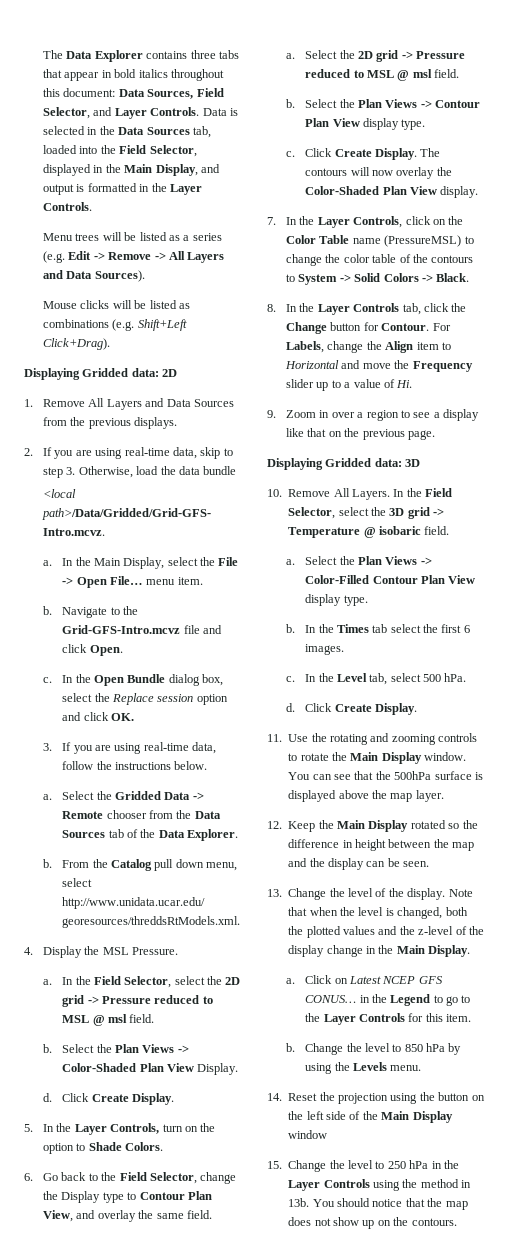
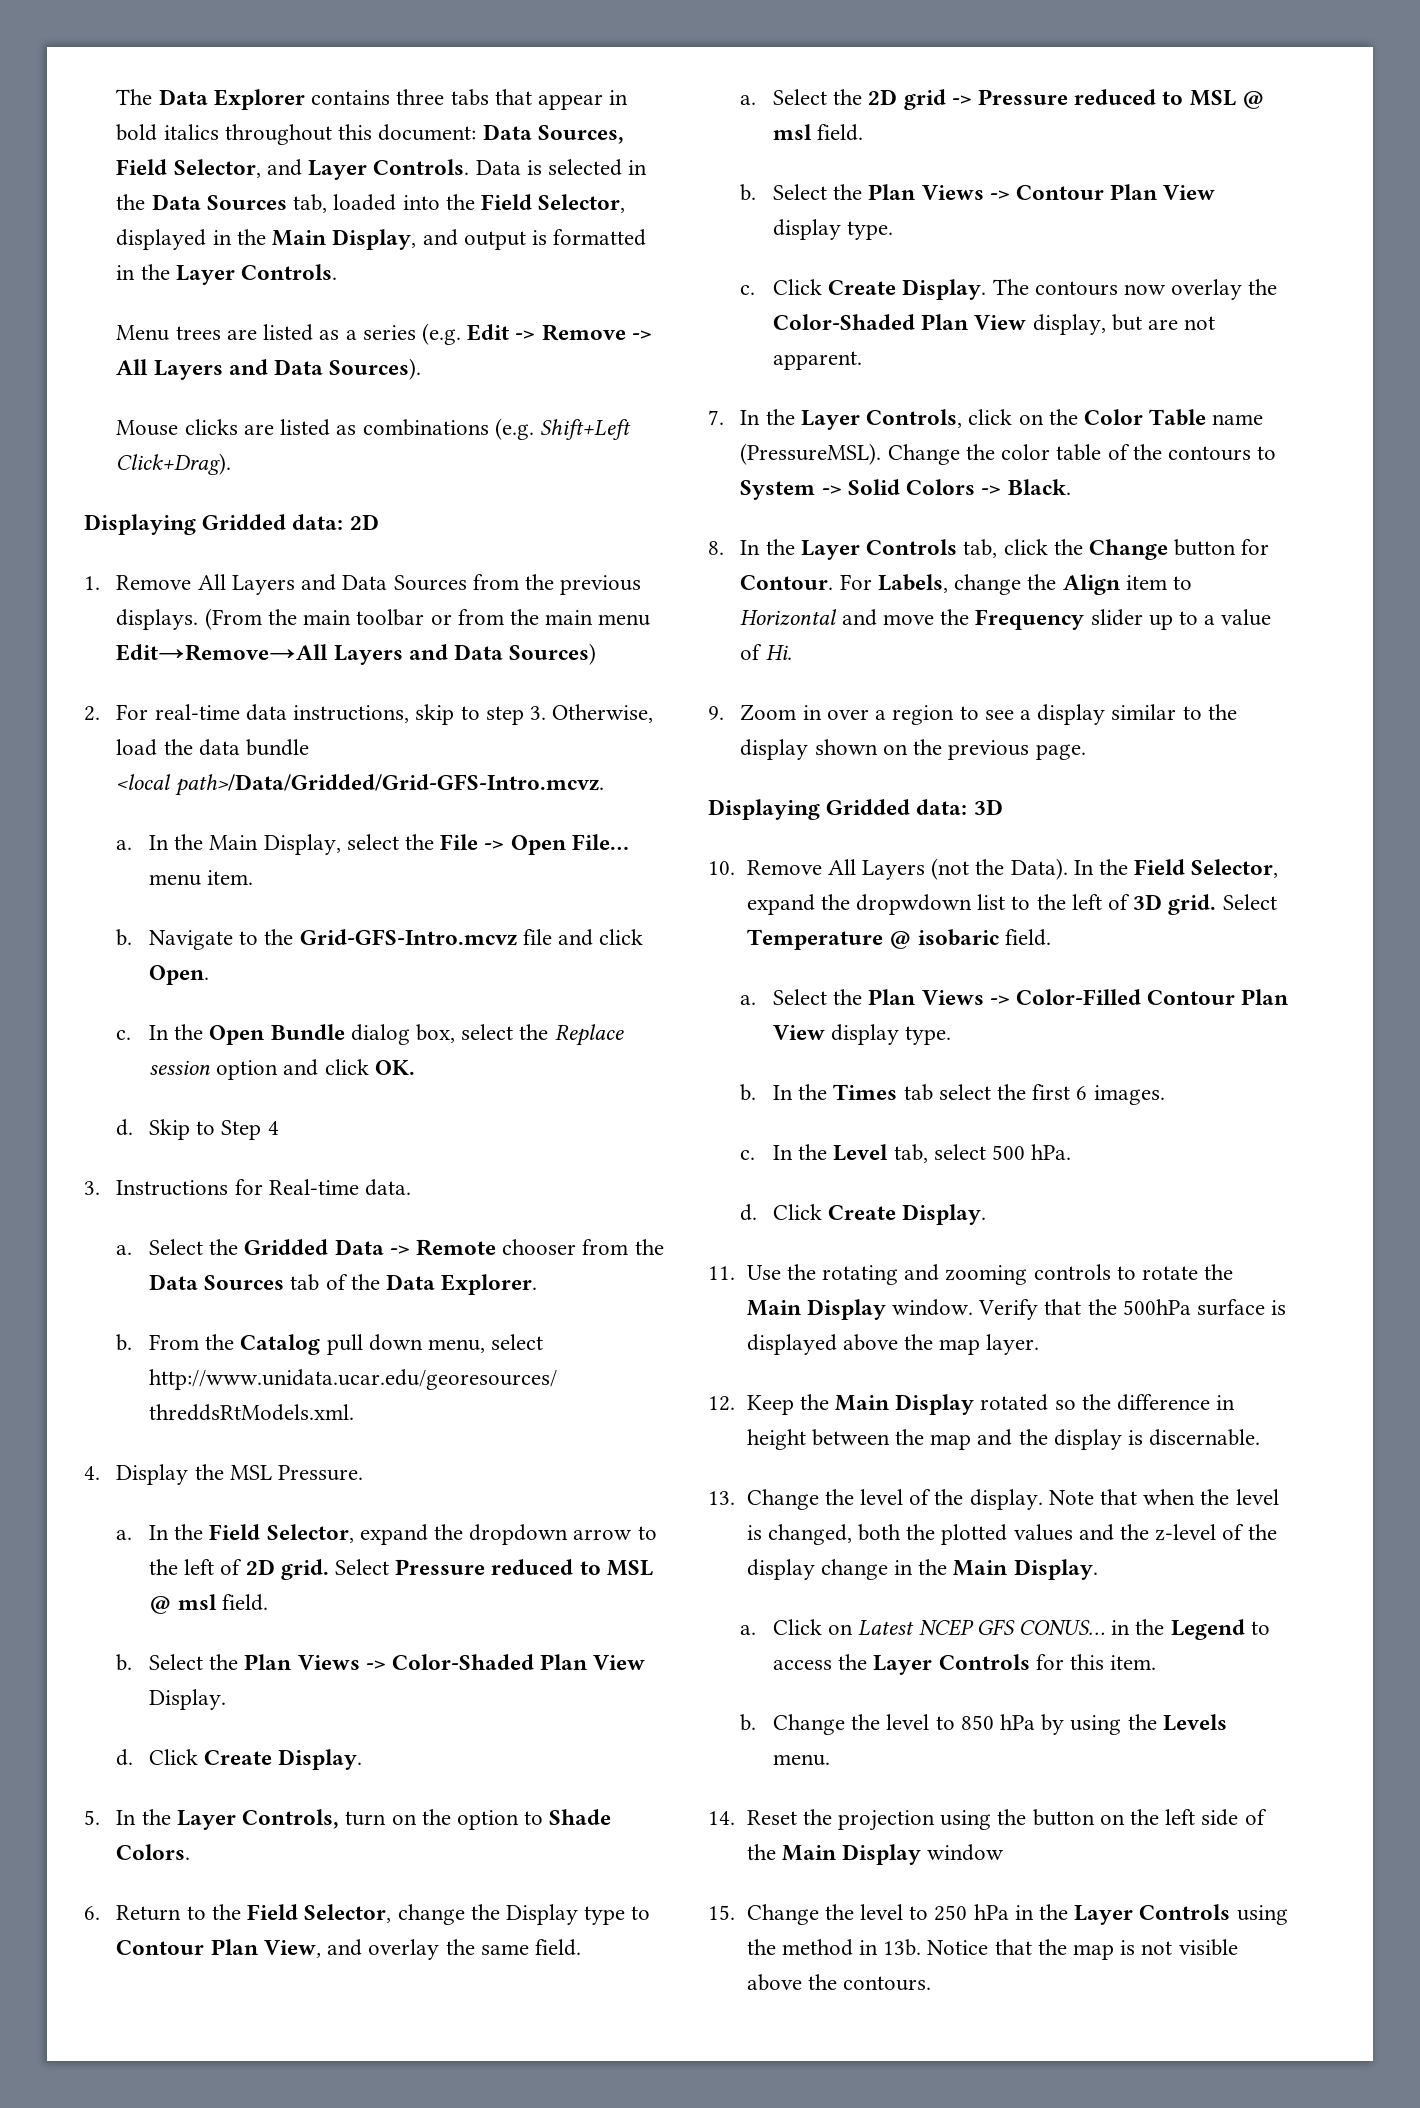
- Menu trees will be listed as a series (e.g. Edit -> Remove -> All Layers and Data Sources).
+ Menu trees are listed as a series (e.g. Edit -> Remove -> All Layers and Data Sources).
- Mouse clicks will be listed as combinations (e.g. Shift+Left Click+Drag).
+ Mouse clicks are listed as combinations (e.g. Shift+Left Click+Drag).
- 1. Remove All Layers and Data Sources from the previous displays.
- 2. If you are using real-time data, skip to step 3. Otherwise, load the data bundle
+ 1. Remove All Layers and Data Sources from the previous displays. (From the main toolbar or from the main menu Edit→Remove→All Layers and Data Sources)
+ 2. For real-time data instructions, skip to step 3. Otherwise, load the data bundle
- 3. If you are using real-time data, follow the instructions below.
+ d. Skip to Step 4
+ 3. Instructions for Real-time data.
- In the Field Selector, select the 2D grid -> Pressure reduced to MSL @ msl field.
+ In the Field Selector, expand the dropdown arrow to the left of 2D grid. Select Pressure reduced to MSL @ msl field.
- 6. Go back to the Field Selector, change the Display type to Contour Plan View, and overlay the same field.
+ 6. Return to the Field Selector, change the Display type to Contour Plan View, and overlay the same field.
- The contours will now overlay the Color-Shaded Plan View display.
+ The contours now overlay the Color-Shaded Plan View display, but are not apparent.
- 7. In the Layer Controls, click on the Color Table name (PressureMSL) to change the color table of the contours to System -> Solid Colors -> Black.
+ 7. In the Layer Controls, click on the Color Table name (PressureMSL). Change the color table of the contours to System -> Solid Colors -> Black.
- 9. Zoom in over a region to see a display like that on the previous page.
+ 9. Zoom in over a region to see a display similar to the display shown on the previous page.
- 10. Remove All Layers. In the Field Selector, select the 3D grid -> Temperature @ isobaric field.
+ 10. Remove All Layers (not the Data). In the Field Selector, expand the dropwdown list to the left of 3D grid. Select Temperature @ isobaric field.
- You can see that the 500hPa surface is displayed above the map layer.
+ Verify that the 500hPa surface is displayed above the map layer.
- 12. Keep the Main Display rotated so the difference in height between the map and the display can be seen.
+ 12. Keep the Main Display rotated so the difference in height between the map and the display is discernable.
- Click on Latest NCEP GFS CONUS… in the Legend to go to the Layer Controls for this item.
+ Click on Latest NCEP GFS CONUS… in the Legend to access the Layer Controls for this item.
- You should notice that the map does not show up on the contours.
+ Notice that the map is not visible above the contours.

